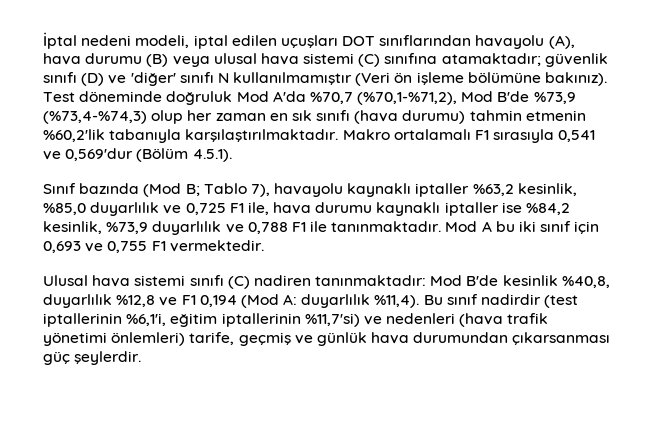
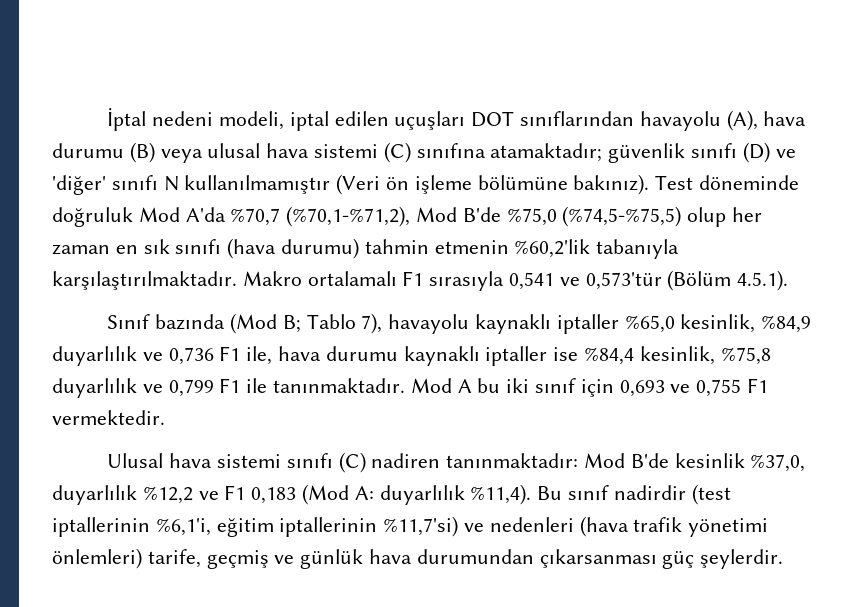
- Test döneminde doğruluk Mod A'da %70,7 (%70,1-%71,2), Mod B'de %73,9 (%73,4-%74,3) olup her zaman en sık sınıfı (hava durumu) tahmin etmenin %60,2'lik tabanıyla karşılaştırılmaktadır.
+ Test döneminde doğruluk Mod A'da %70,7 (%70,1-%71,2), Mod B'de %75,0 (%74,5-%75,5) olup her zaman en sık sınıfı (hava durumu) tahmin etmenin %60,2'lik tabanıyla karşılaştırılmaktadır.
- Makro ortalamalı F1 sırasıyla 0,541 ve 0,569'dur (Bölüm 4.5.1).
+ Makro ortalamalı F1 sırasıyla 0,541 ve 0,573'tür (Bölüm 4.5.1).
- Sınıf bazında (Mod B; Tablo 7), havayolu kaynaklı iptaller %63,2 kesinlik, %85,0 duyarlılık ve 0,725 F1 ile, hava durumu kaynaklı iptaller ise %84,2 kesinlik, %73,9 duyarlılık ve 0,788 F1 ile tanınmaktadır.
+ Sınıf bazında (Mod B; Tablo 7), havayolu kaynaklı iptaller %65,0 kesinlik, %84,9 duyarlılık ve 0,736 F1 ile, hava durumu kaynaklı iptaller ise %84,4 kesinlik, %75,8 duyarlılık ve 0,799 F1 ile tanınmaktadır.
- Ulusal hava sistemi sınıfı (C) nadiren tanınmaktadır: Mod B'de kesinlik %40,8, duyarlılık %12,8 ve F1 0,194 (Mod A: duyarlılık %11,4).
+ Ulusal hava sistemi sınıfı (C) nadiren tanınmaktadır: Mod B'de kesinlik %37,0, duyarlılık %12,2 ve F1 0,183 (Mod A: duyarlılık %11,4).

